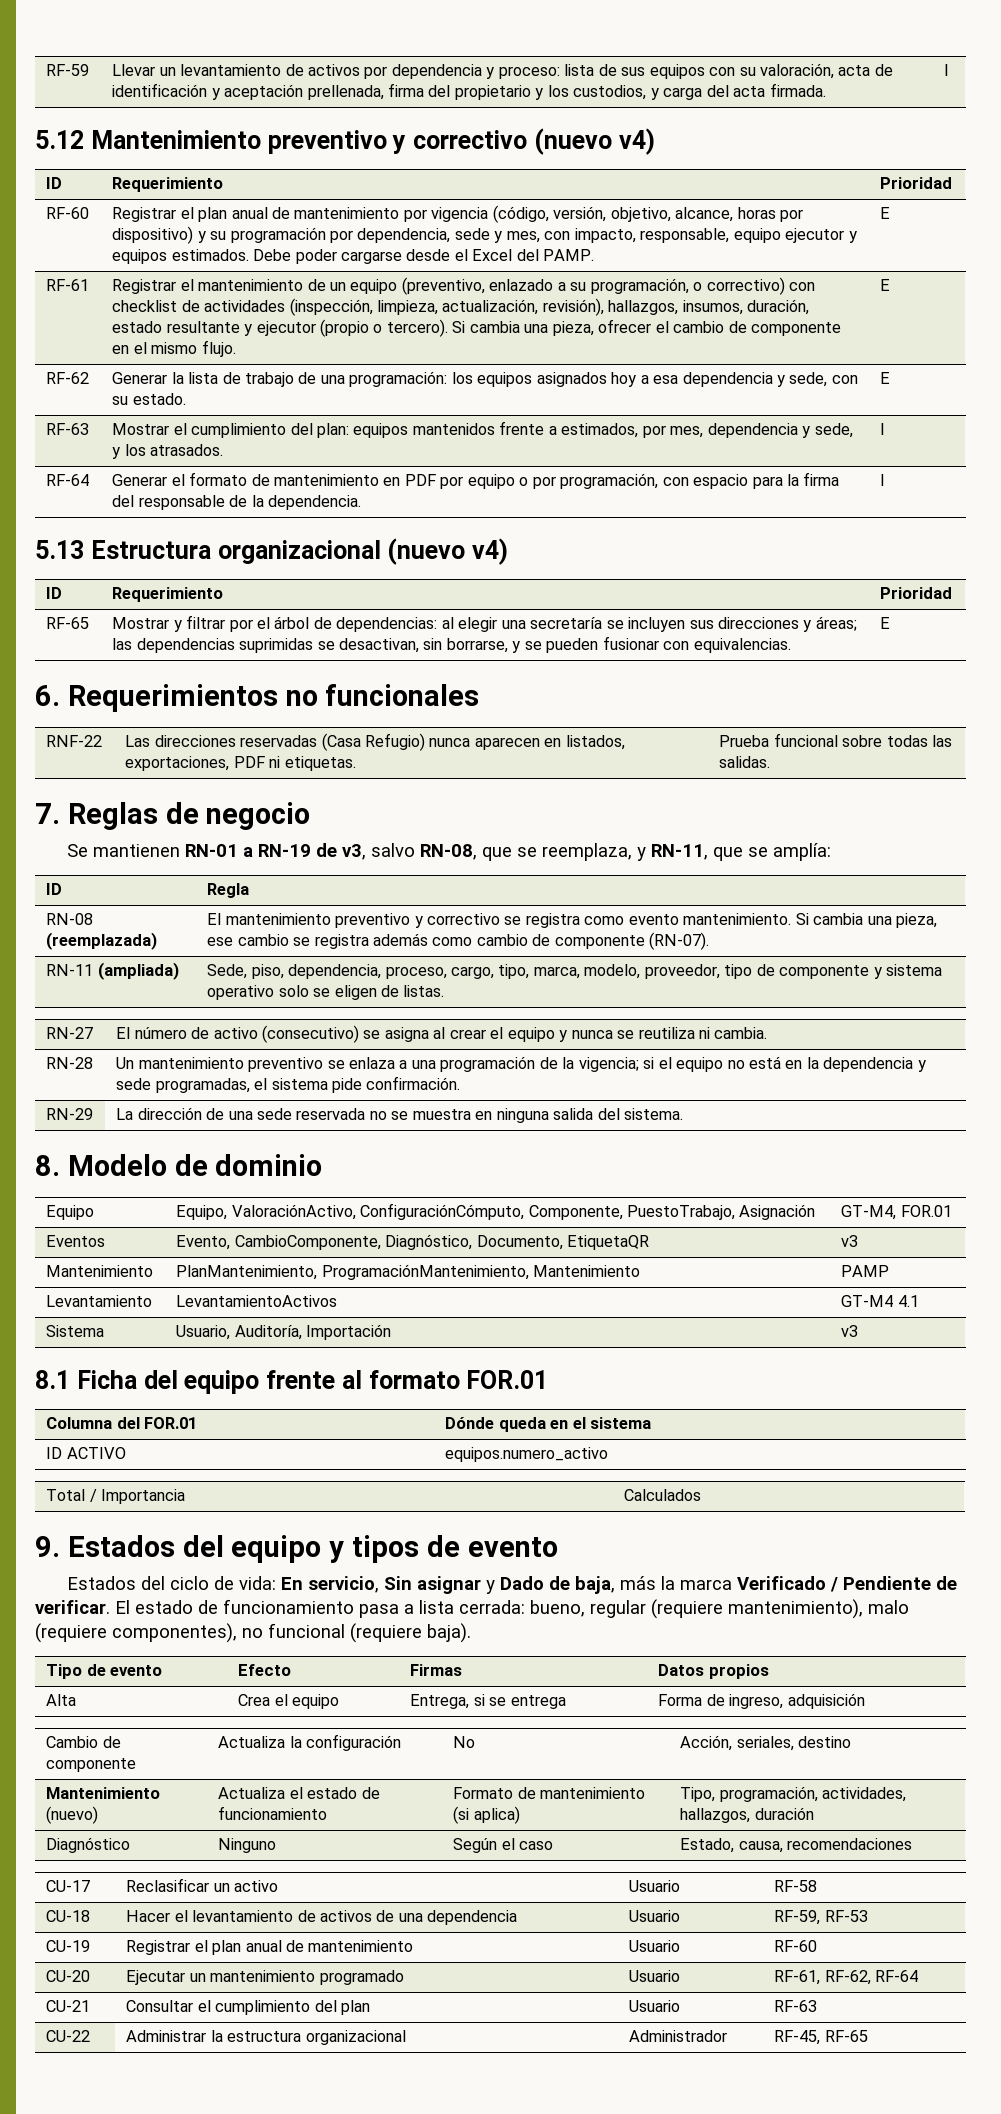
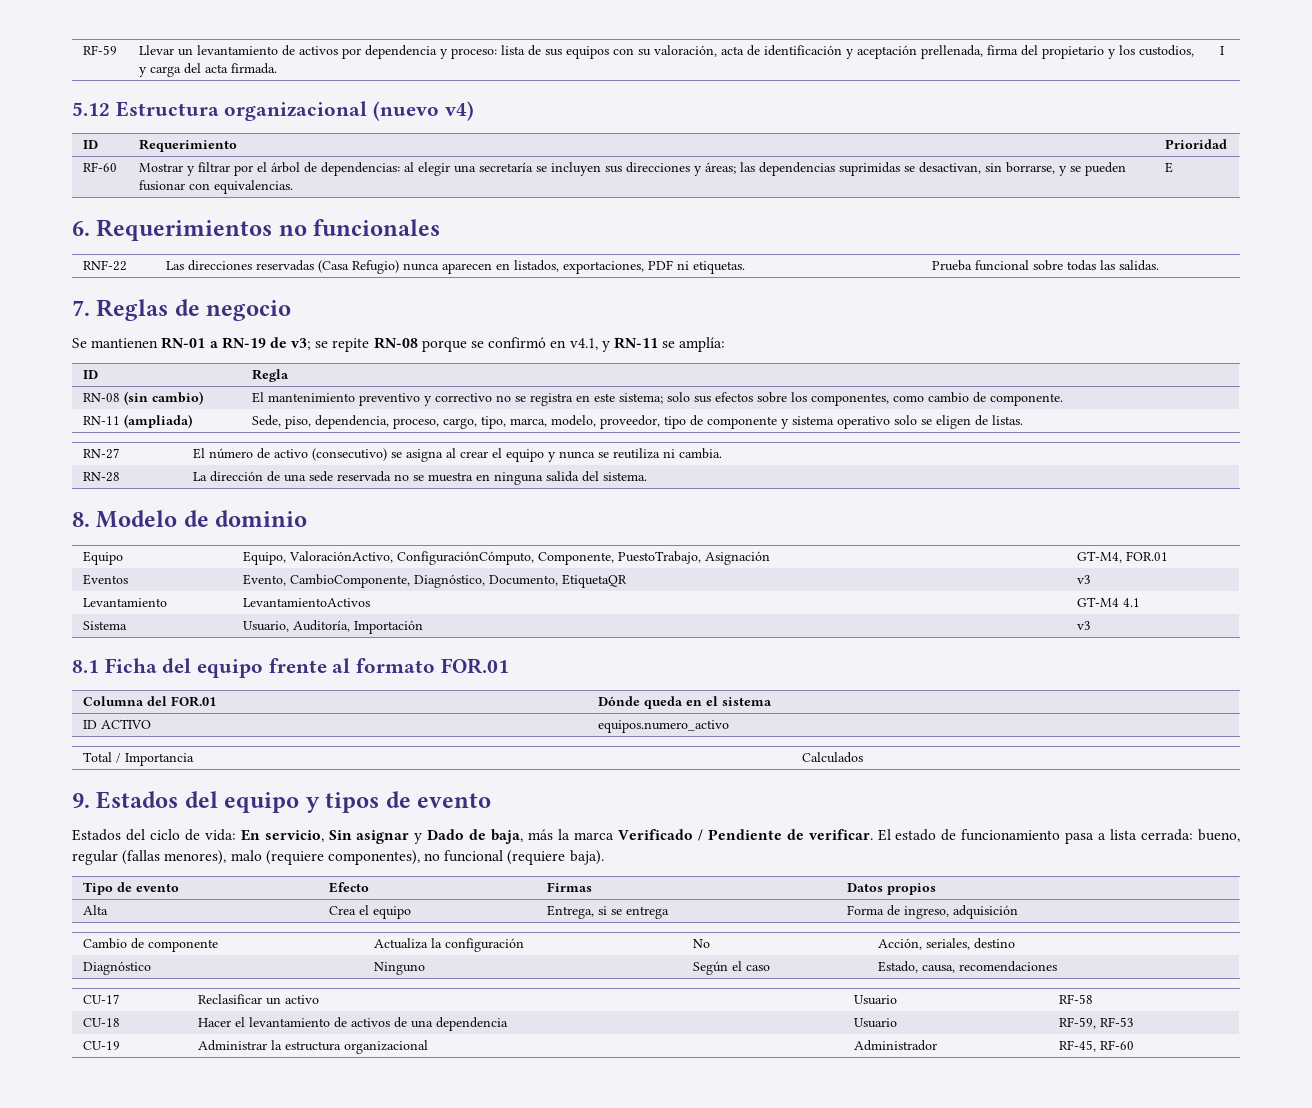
- 5.12 Mantenimiento preventivo y correctivo (nuevo v4)
- ID | Requerimiento | Prioridad
- RF-60 | Registrar el plan anual de mantenimiento por vigencia (código, versión, objetivo, alcance, horas por dispositivo) y su programación por dependencia, sede y mes, con impacto, responsable, equipo ejecutor y equipos estimados. Debe poder cargarse desde el Excel del PAMP. | E
- RF-61 | Registrar el mantenimiento de un equipo (preventivo, enlazado a su programación, o correctivo) con checklist de actividades (inspección, limpieza, actualización, revisión), hallazgos, insumos, duración, estado resultante y ejecutor (propio o tercero). Si cambia una pieza, ofrecer el cambio de componente en el mismo flujo. | E
- RF-62 | Generar la lista de trabajo de una programación: los equipos asignados hoy a esa dependencia y sede, con su estado. | E
- RF-63 | Mostrar el cumplimiento del plan: equipos mantenidos frente a estimados, por mes, dependencia y sede, y los atrasados. | I
- RF-64 | Generar el formato de mantenimiento en PDF por equipo o por programación, con espacio para la firma del responsable de la dependencia. | I
- 5.13 Estructura organizacional (nuevo v4)
+ 5.12 Estructura organizacional (nuevo v4)
- RF-65 | Mostrar y filtrar por el árbol de dependencias: al elegir una secretaría se incluyen sus direcciones y áreas; las dependencias suprimidas se desactivan, sin borrarse, y se pueden fusionar con equivalencias. | E
+ RF-60 | Mostrar y filtrar por el árbol de dependencias: al elegir una secretaría se incluyen sus direcciones y áreas; las dependencias suprimidas se desactivan, sin borrarse, y se pueden fusionar con equivalencias. | E
- Se mantienen RN-01 a RN-19 de v3, salvo RN-08, que se reemplaza, y RN-11, que se amplía:
+ Se mantienen RN-01 a RN-19 de v3; se repite RN-08 porque se confirmó en v4.1, y RN-11 se amplía:
- RN-08 (reemplazada) | El mantenimiento preventivo y correctivo se registra como evento mantenimiento. Si cambia una pieza, ese cambio se registra además como cambio de componente (RN-07).
+ RN-08 (sin cambio) | El mantenimiento preventivo y correctivo no se registra en este sistema; solo sus efectos sobre los componentes, como cambio de componente.
- RN-28 | Un mantenimiento preventivo se enlaza a una programación de la vigencia; si el equipo no está en la dependencia y sede programadas, el sistema pide confirmación.
- RN-29 | La dirección de una sede reservada no se muestra en ninguna salida del sistema.
+ RN-28 | La dirección de una sede reservada no se muestra en ninguna salida del sistema.
- Mantenimiento | PlanMantenimiento, ProgramaciónMantenimiento, Mantenimiento | PAMP
- El estado de funcionamiento pasa a lista cerrada: bueno, regular (requiere mantenimiento), malo (requiere componentes), no funcional (requiere baja).
+ El estado de funcionamiento pasa a lista cerrada: bueno, regular (fallas menores), malo (requiere componentes), no funcional (requiere baja).
- Mantenimiento (nuevo) | Actualiza el estado de funcionamiento | Formato de mantenimiento (si aplica) | Tipo, programación, actividades, hallazgos, duración
- CU-19 | Registrar el plan anual de mantenimiento | Usuario | RF-60
- CU-20 | Ejecutar un mantenimiento programado | Usuario | RF-61, RF-62, RF-64
- CU-21 | Consultar el cumplimiento del plan | Usuario | RF-63
- CU-22 | Administrar la estructura organizacional | Administrador | RF-45, RF-65
+ CU-19 | Administrar la estructura organizacional | Administrador | RF-45, RF-60

